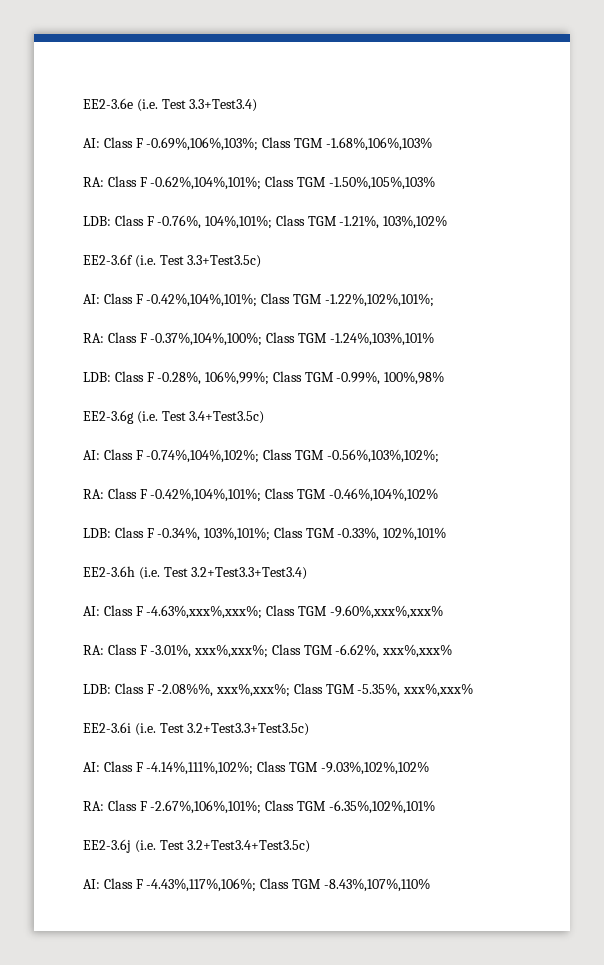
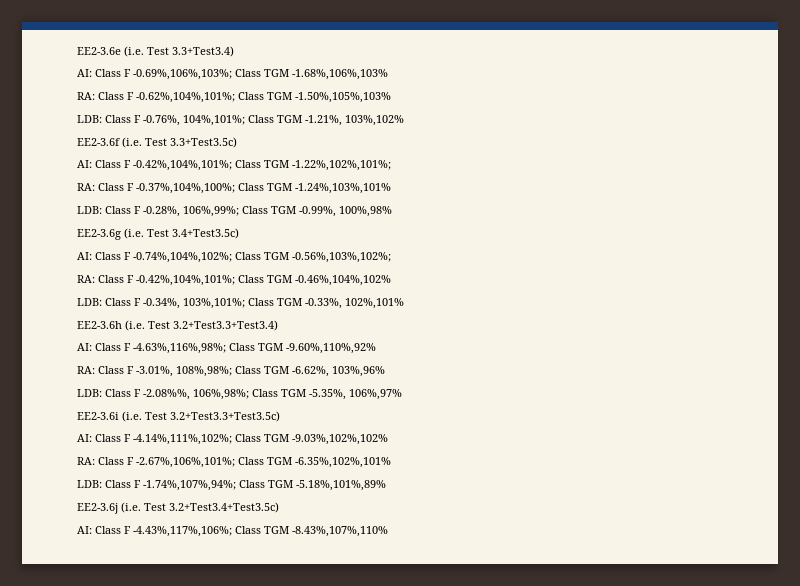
- AI: Class F -4.63%,xxx%,xxx%; Class TGM -9.60%,xxx%,xxx%
+ AI: Class F -4.63%,116%,98%; Class TGM -9.60%,110%,92%
- RA: Class F -3.01%, xxx%,xxx%; Class TGM -6.62%, xxx%,xxx%
+ RA: Class F -3.01%, 108%,98%; Class TGM -6.62%, 103%,96%
- LDB: Class F -2.08%%, xxx%,xxx%; Class TGM -5.35%, xxx%,xxx%
+ LDB: Class F -2.08%%, 106%,98%; Class TGM -5.35%, 106%,97%
+ LDB: Class F -1.74%,107%,94%; Class TGM -5.18%,101%,89%

